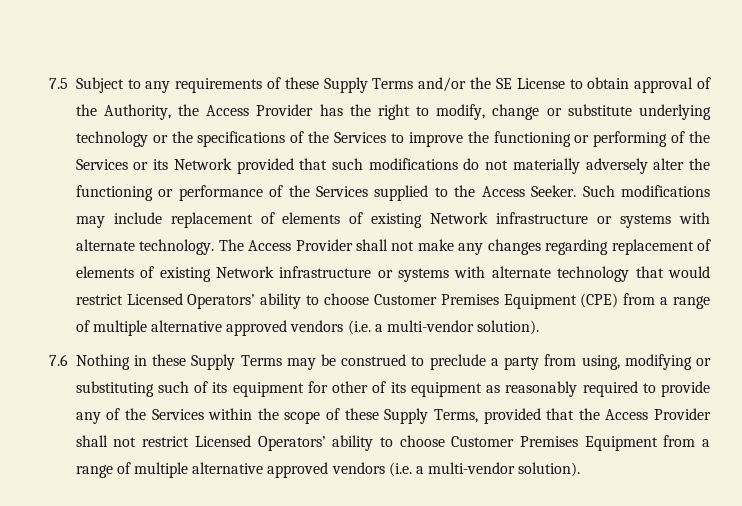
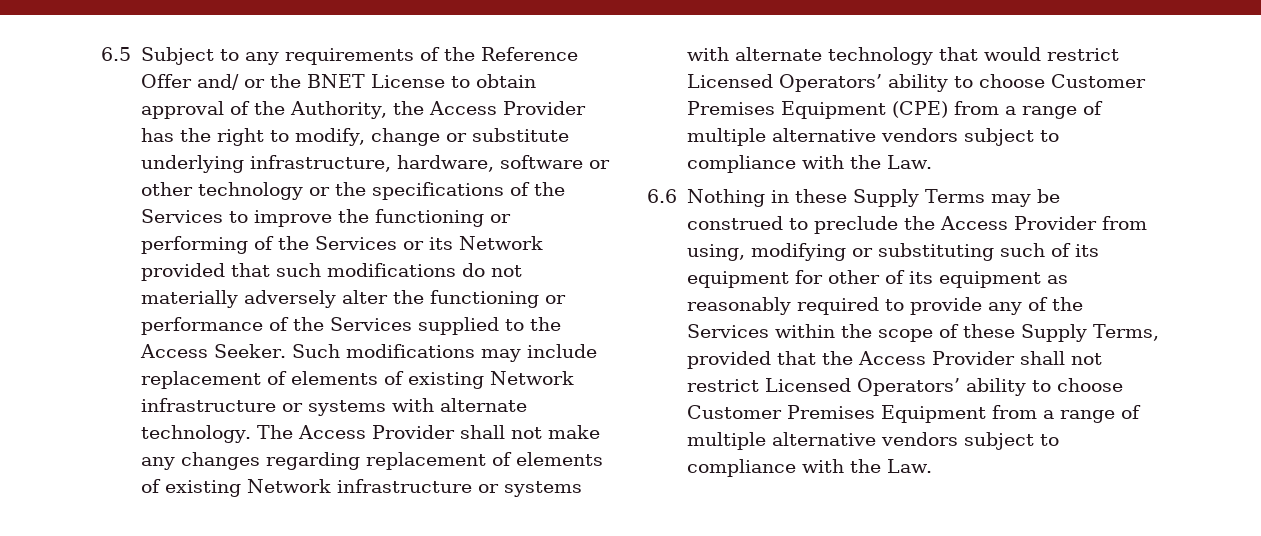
- 7.5 Subject to any requirements of these Supply Terms and/or the SE License to obtain approval of the Authority, the Access Provider has the right to modify, change or substitute underlying technology or the specifications of the Services to improve the functioning or performing of the Services or its Network provided that such modifications do not materially adversely alter the functioning or performance of the Services supplied to the Access Seeker.
+ 6.5 Subject to any requirements of the Reference Offer and/ or the BNET License to obtain approval of the Authority, the Access Provider has the right to modify, change or substitute underlying infrastructure, hardware, software or other technology or the specifications of the Services to improve the functioning or performing of the Services or its Network provided that such modifications do not materially adversely alter the functioning or performance of the Services supplied to the Access Seeker.
- The Access Provider shall not make any changes regarding replacement of elements of existing Network infrastructure or systems with alternate technology that would restrict Licensed Operators’ ability to choose Customer Premises Equipment (CPE) from a range of multiple alternative approved vendors (i.e. a multi-vendor solution).
- 7.6 Nothing in these Supply Terms may be construed to preclude a party from using, modifying or substituting such of its equipment for other of its equipment as reasonably required to provide any of the Services within the scope of these Supply Terms, provided that the Access Provider shall not restrict Licensed Operators’ ability to choose Customer Premises Equipment from a range of multiple alternative approved vendors (i.e. a multi-vendor solution).
+ The Access Provider shall not make any changes regarding replacement of elements of existing Network infrastructure or systems with alternate technology that would restrict Licensed Operators’ ability to choose Customer Premises Equipment (CPE) from a range of multiple alternative vendors subject to compliance with the Law.
+ 6.6 Nothing in these Supply Terms may be construed to preclude the Access Provider from using, modifying or substituting such of its equipment for other of its equipment as reasonably required to provide any of the Services within the scope of these Supply Terms, provided that the Access Provider shall not restrict Licensed Operators’ ability to choose Customer Premises Equipment from a range of multiple alternative vendors subject to compliance with the Law.

